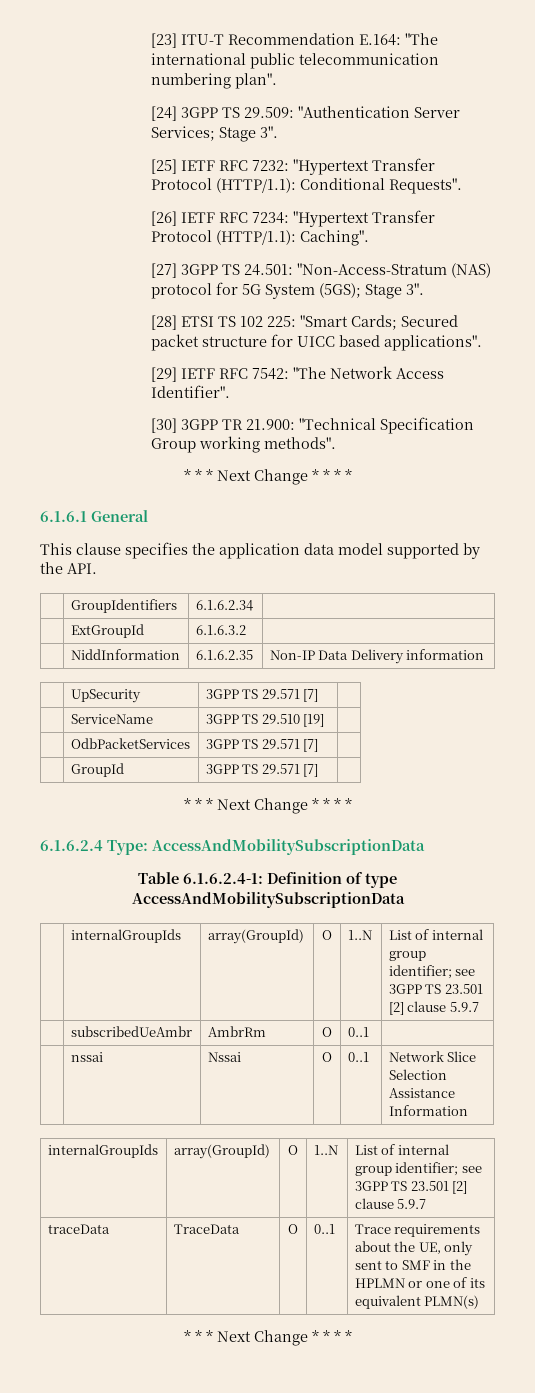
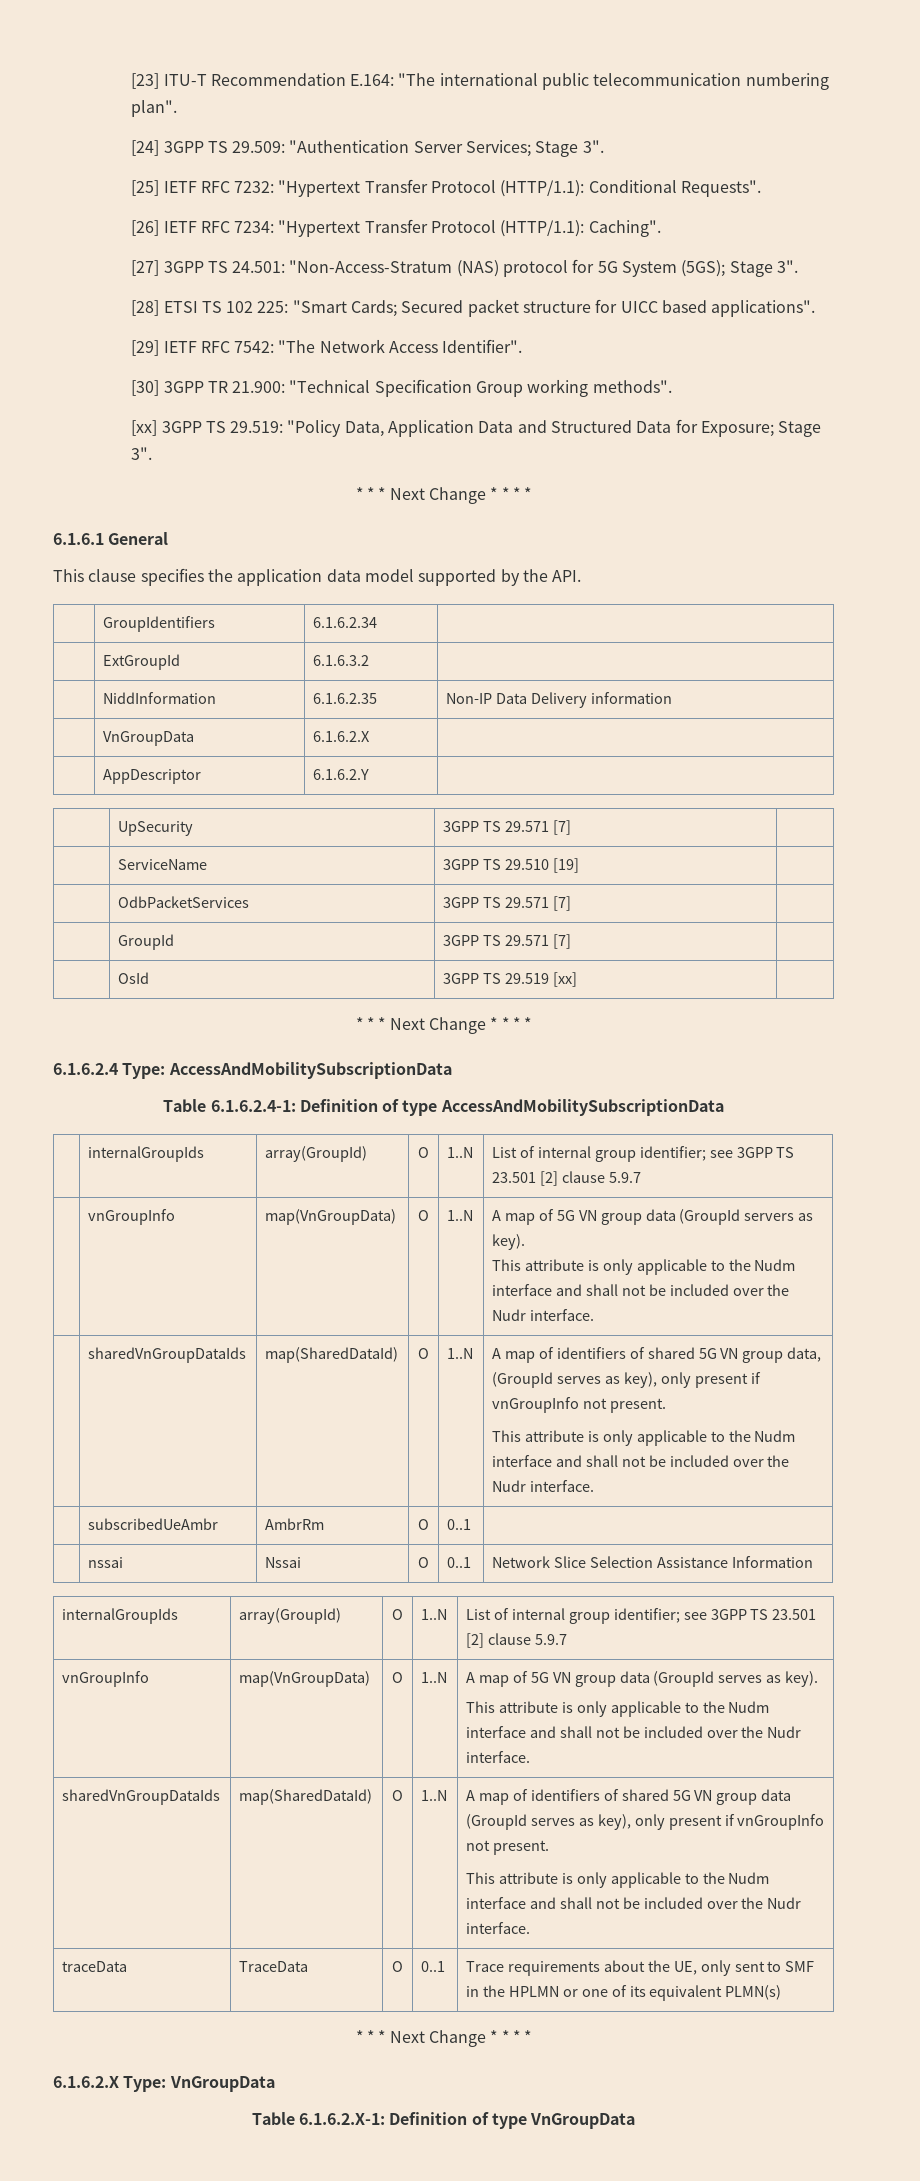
+ [xx] 3GPP TS 29.519: "Policy Data, Application Data and Structured Data for Exposure; Stage 3".
+ | VnGroupData | 6.1.6.2.X |
+ | AppDescriptor | 6.1.6.2.Y |
+ | OsId | 3GPP TS 29.519 [xx] |
+ | vnGroupInfo | map(VnGroupData) | O | 1..N | A map of 5G VN group data (GroupId servers as key).
+ This attribute is only applicable to the Nudm interface and shall not be included over the Nudr interface.
+ | sharedVnGroupDataIds | map(SharedDataId) | O | 1..N | A map of identifiers of shared 5G VN group data, (GroupId serves as key), only present if vnGroupInfo not present.
+ This attribute is only applicable to the Nudm interface and shall not be included over the Nudr interface.
+ vnGroupInfo | map(VnGroupData) | O | 1..N | A map of 5G VN group data (GroupId serves as key).
+ This attribute is only applicable to the Nudm interface and shall not be included over the Nudr interface.
+ sharedVnGroupDataIds | map(SharedDataId) | O | 1..N | A map of identifiers of shared 5G VN group data (GroupId serves as key), only present if vnGroupInfo not present.
+ This attribute is only applicable to the Nudm interface and shall not be included over the Nudr interface.
+ 6.1.6.2.X Type: VnGroupData
+ Table 6.1.6.2.X-1: Definition of type VnGroupData

